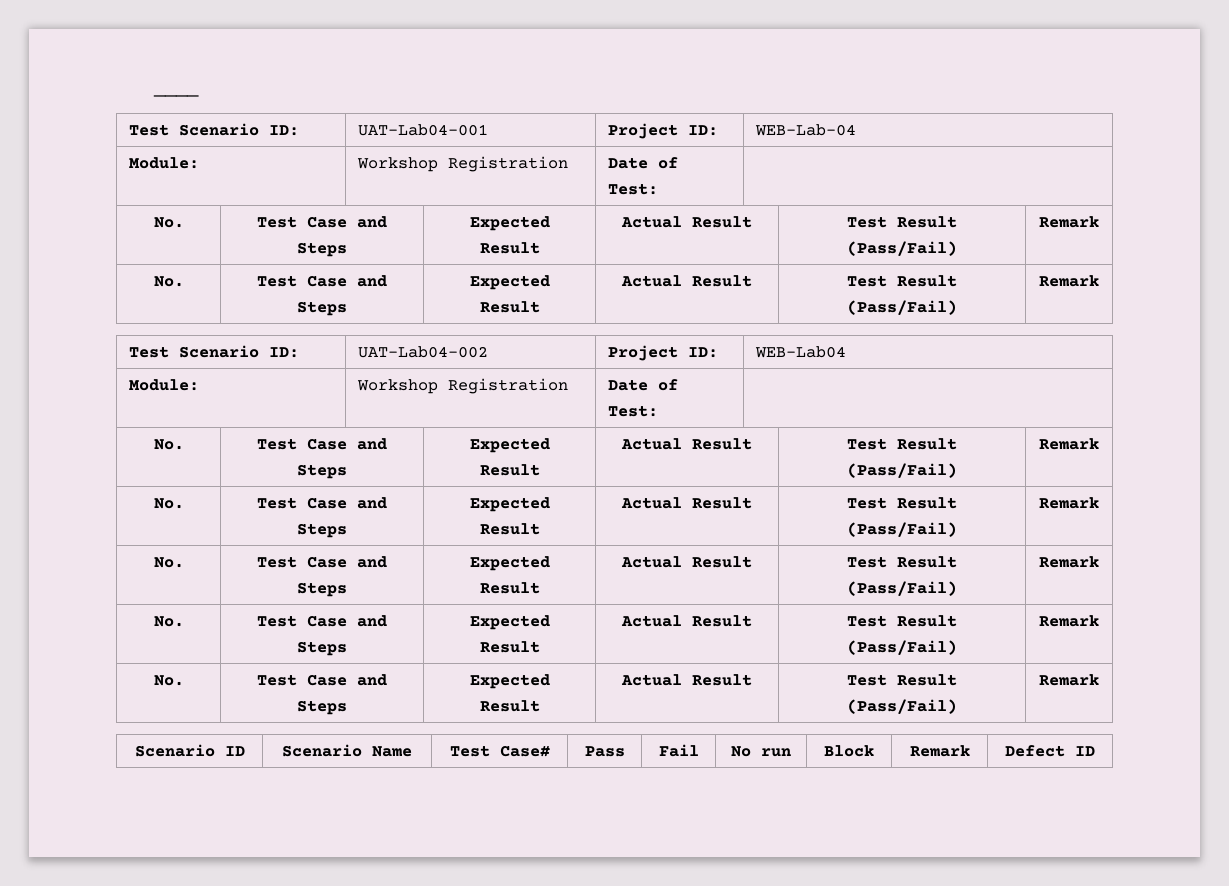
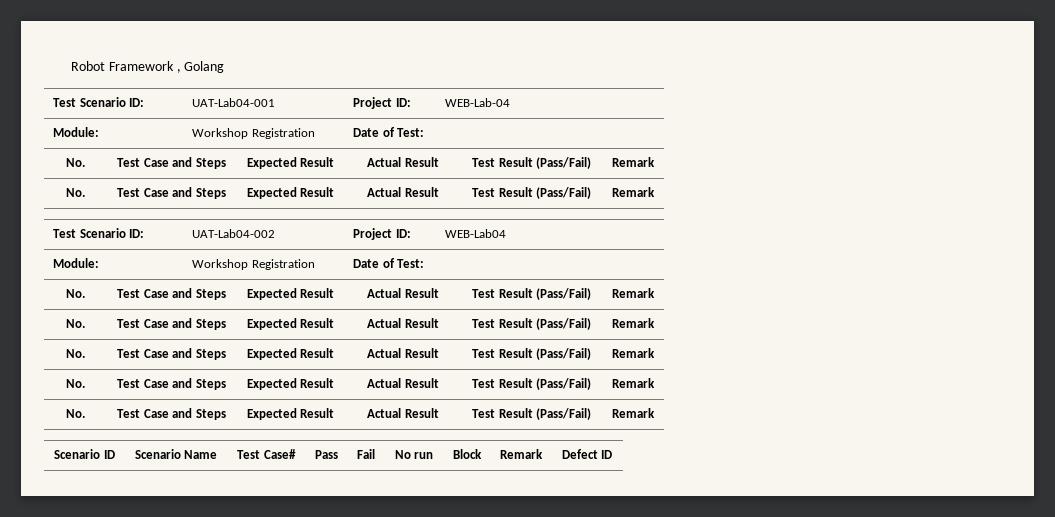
- ____
+ Robot Framework , Golang

